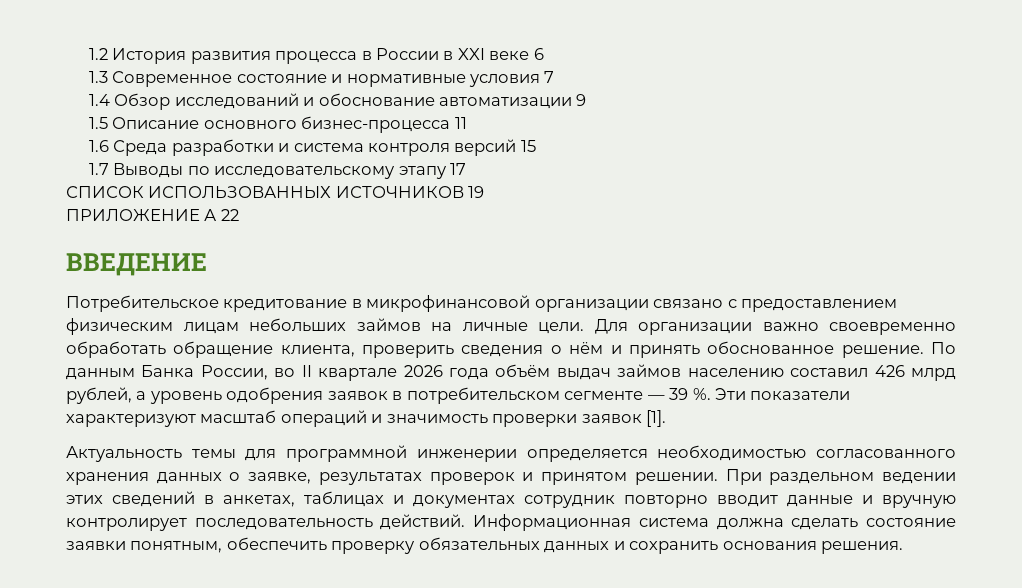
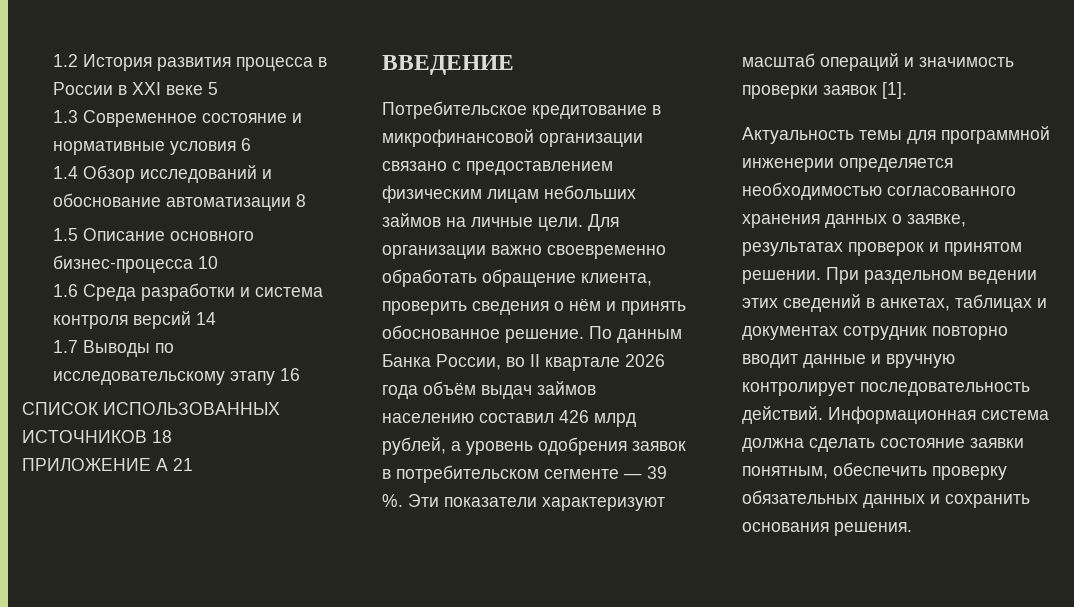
- 1.2 История развития процесса в России в XXI веке 6
+ 1.2 История развития процесса в России в XXI веке 5
- 1.3 Современное состояние и нормативные условия 7
+ 1.3 Современное состояние и нормативные условия 6
- 1.4 Обзор исследований и обоснование автоматизации 9
+ 1.4 Обзор исследований и обоснование автоматизации 8
- 1.5 Описание основного бизнес-процесса 11
+ 1.5 Описание основного бизнес-процесса 10
- 1.6 Среда разработки и система контроля версий 15
+ 1.6 Среда разработки и система контроля версий 14
- 1.7 Выводы по исследовательскому этапу 17
+ 1.7 Выводы по исследовательскому этапу 16
- СПИСОК ИСПОЛЬЗОВАННЫХ ИСТОЧНИКОВ 19
+ СПИСОК ИСПОЛЬЗОВАННЫХ ИСТОЧНИКОВ 18
- ПРИЛОЖЕНИЕ А 22
+ ПРИЛОЖЕНИЕ А 21

